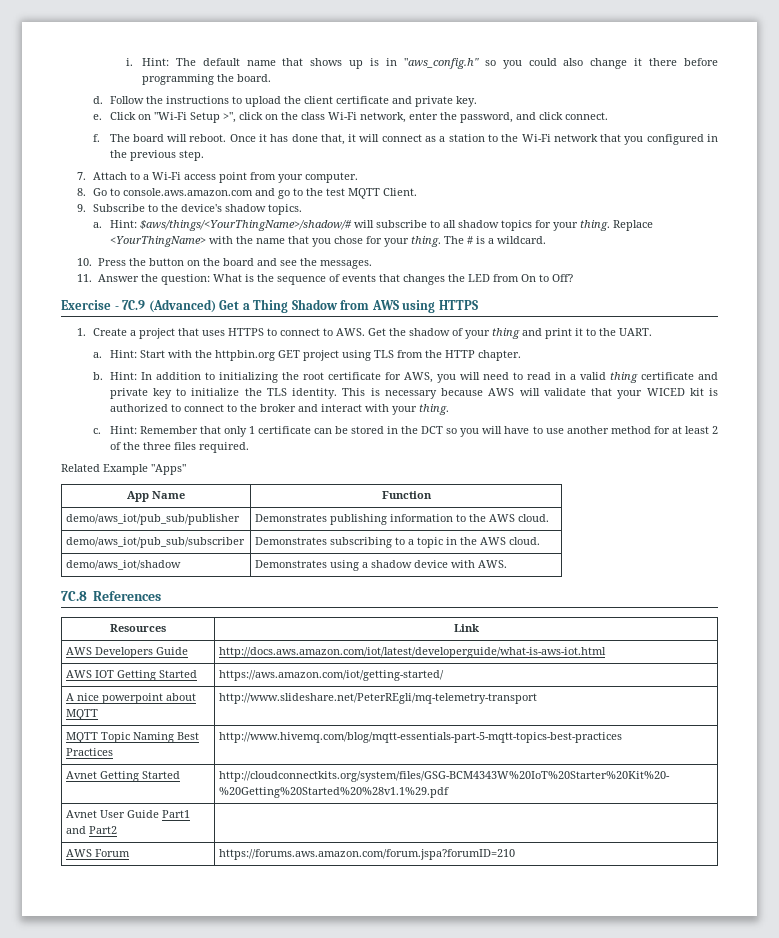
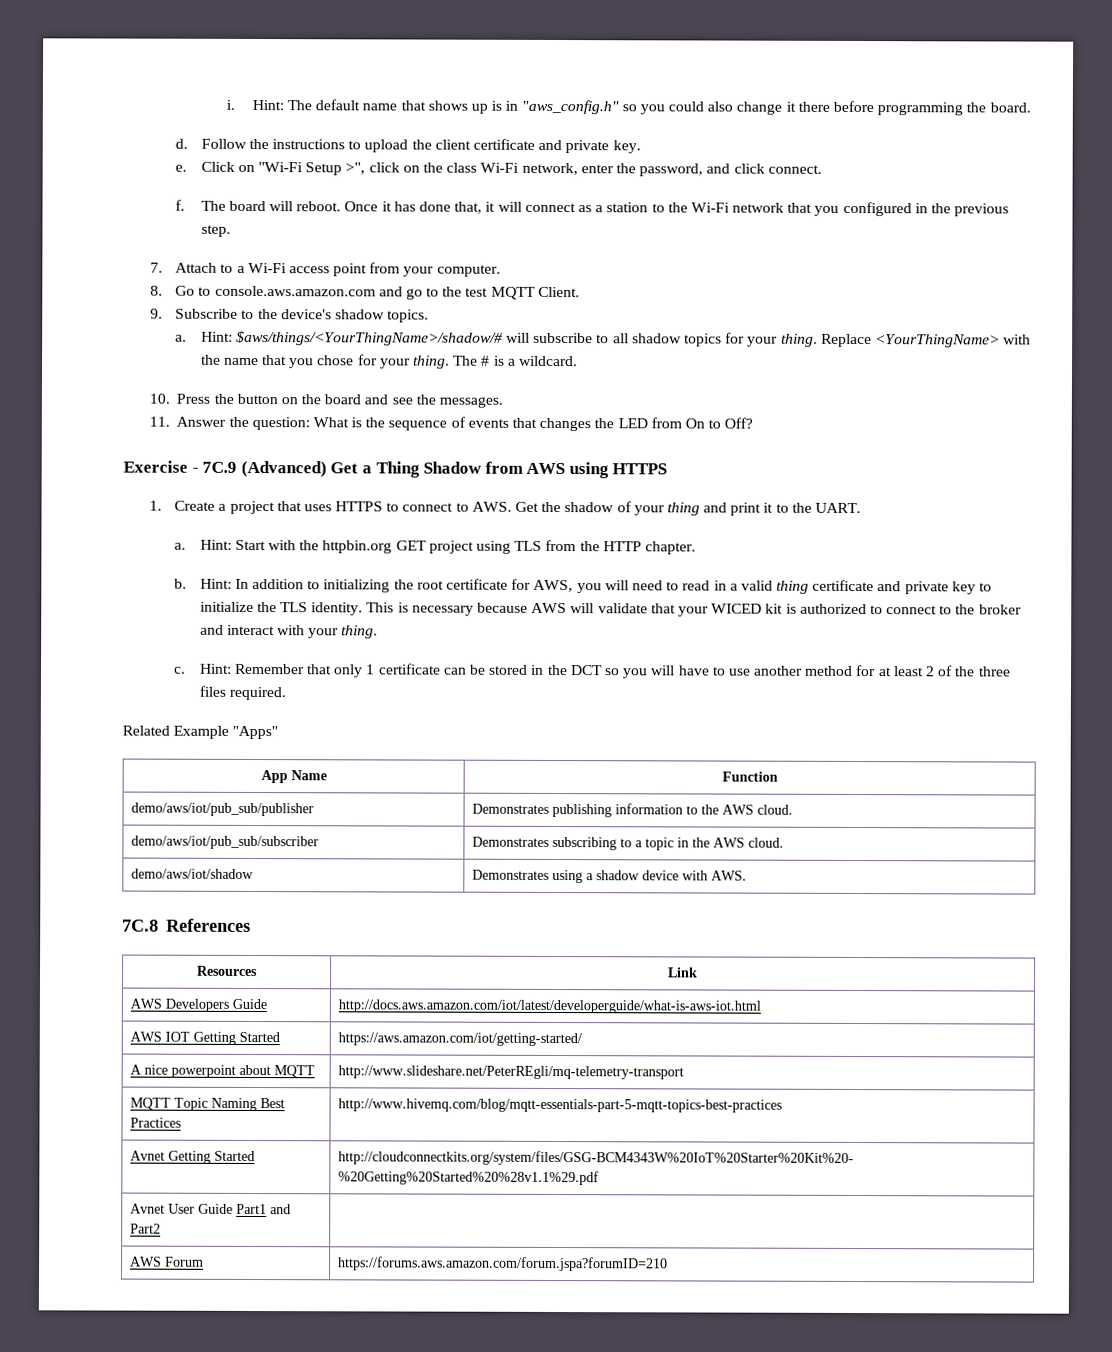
- demo/aws_iot/pub_sub/publisher | Demonstrates publishing information to the AWS cloud.
+ demo/aws/iot/pub_sub/publisher | Demonstrates publishing information to the AWS cloud.
- demo/aws_iot/pub_sub/subscriber | Demonstrates subscribing to a topic in the AWS cloud.
+ demo/aws/iot/pub_sub/subscriber | Demonstrates subscribing to a topic in the AWS cloud.
- demo/aws_iot/shadow | Demonstrates using a shadow device with AWS.
+ demo/aws/iot/shadow | Demonstrates using a shadow device with AWS.

